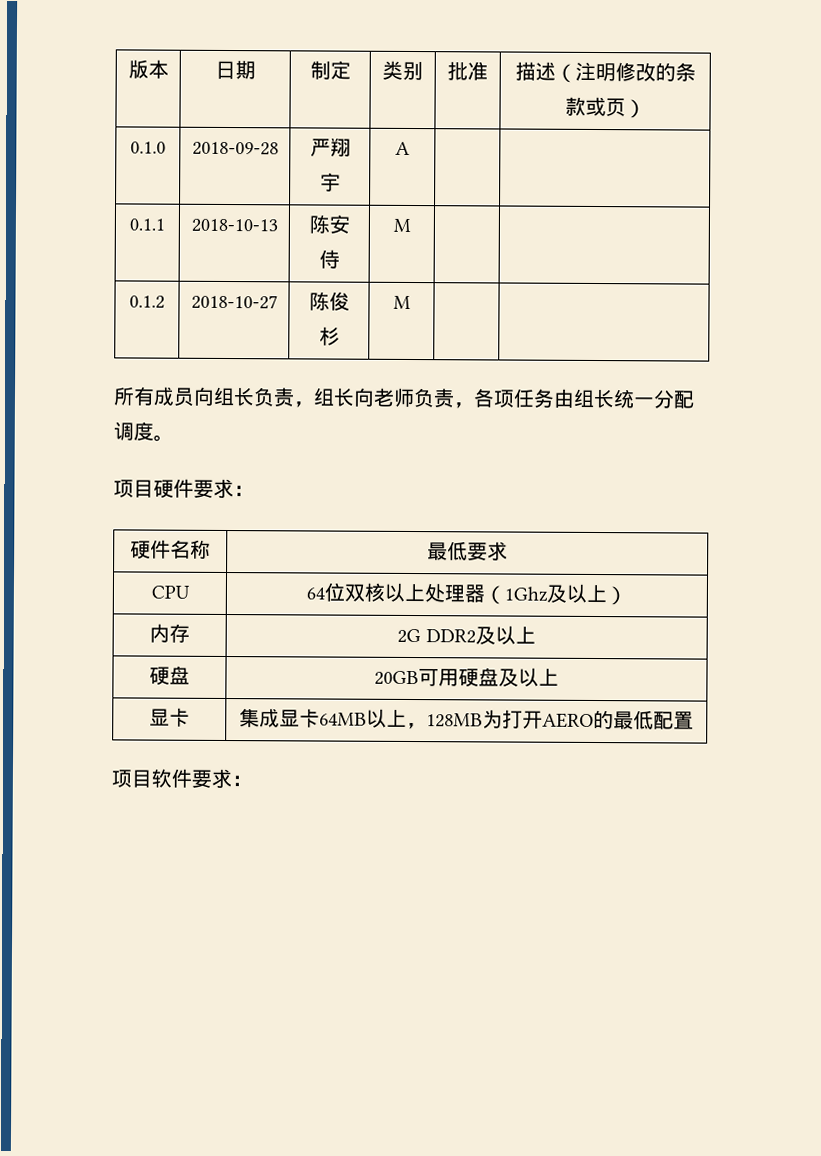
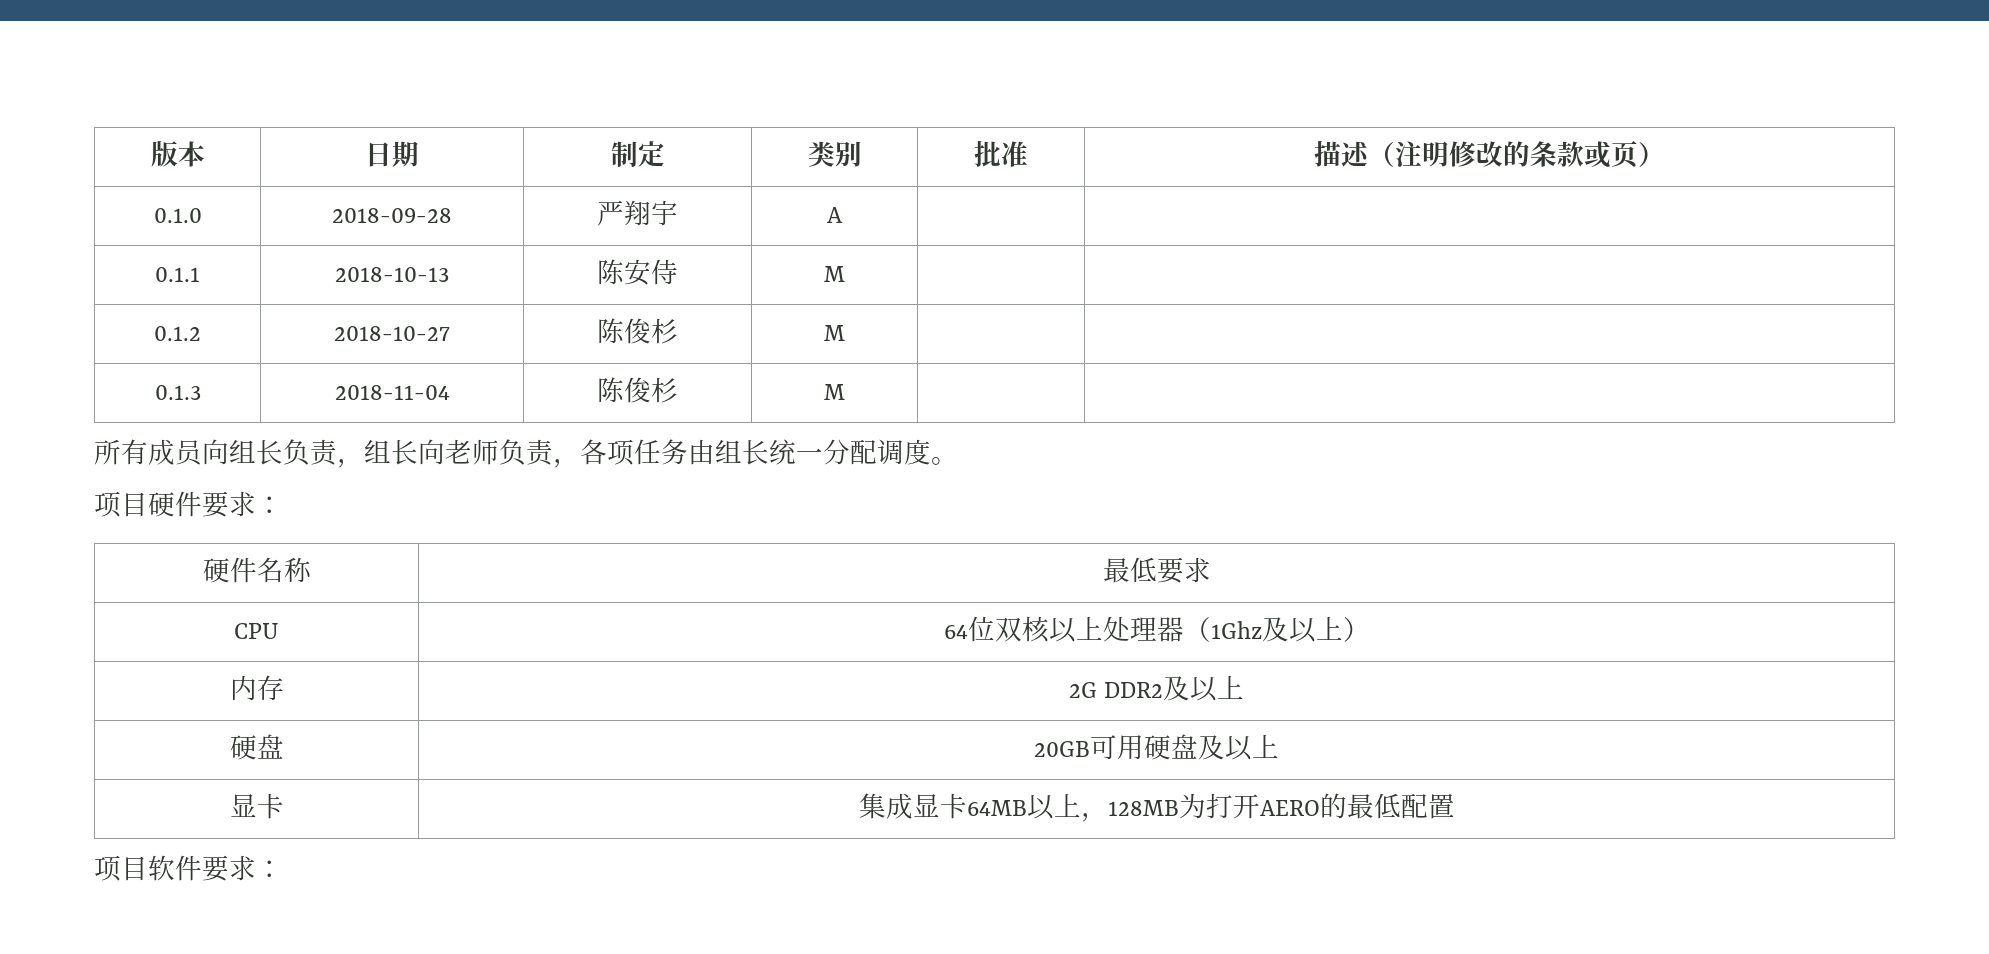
+ 0.1.3 | 2018-11-04 | 陈俊杉 | M | |

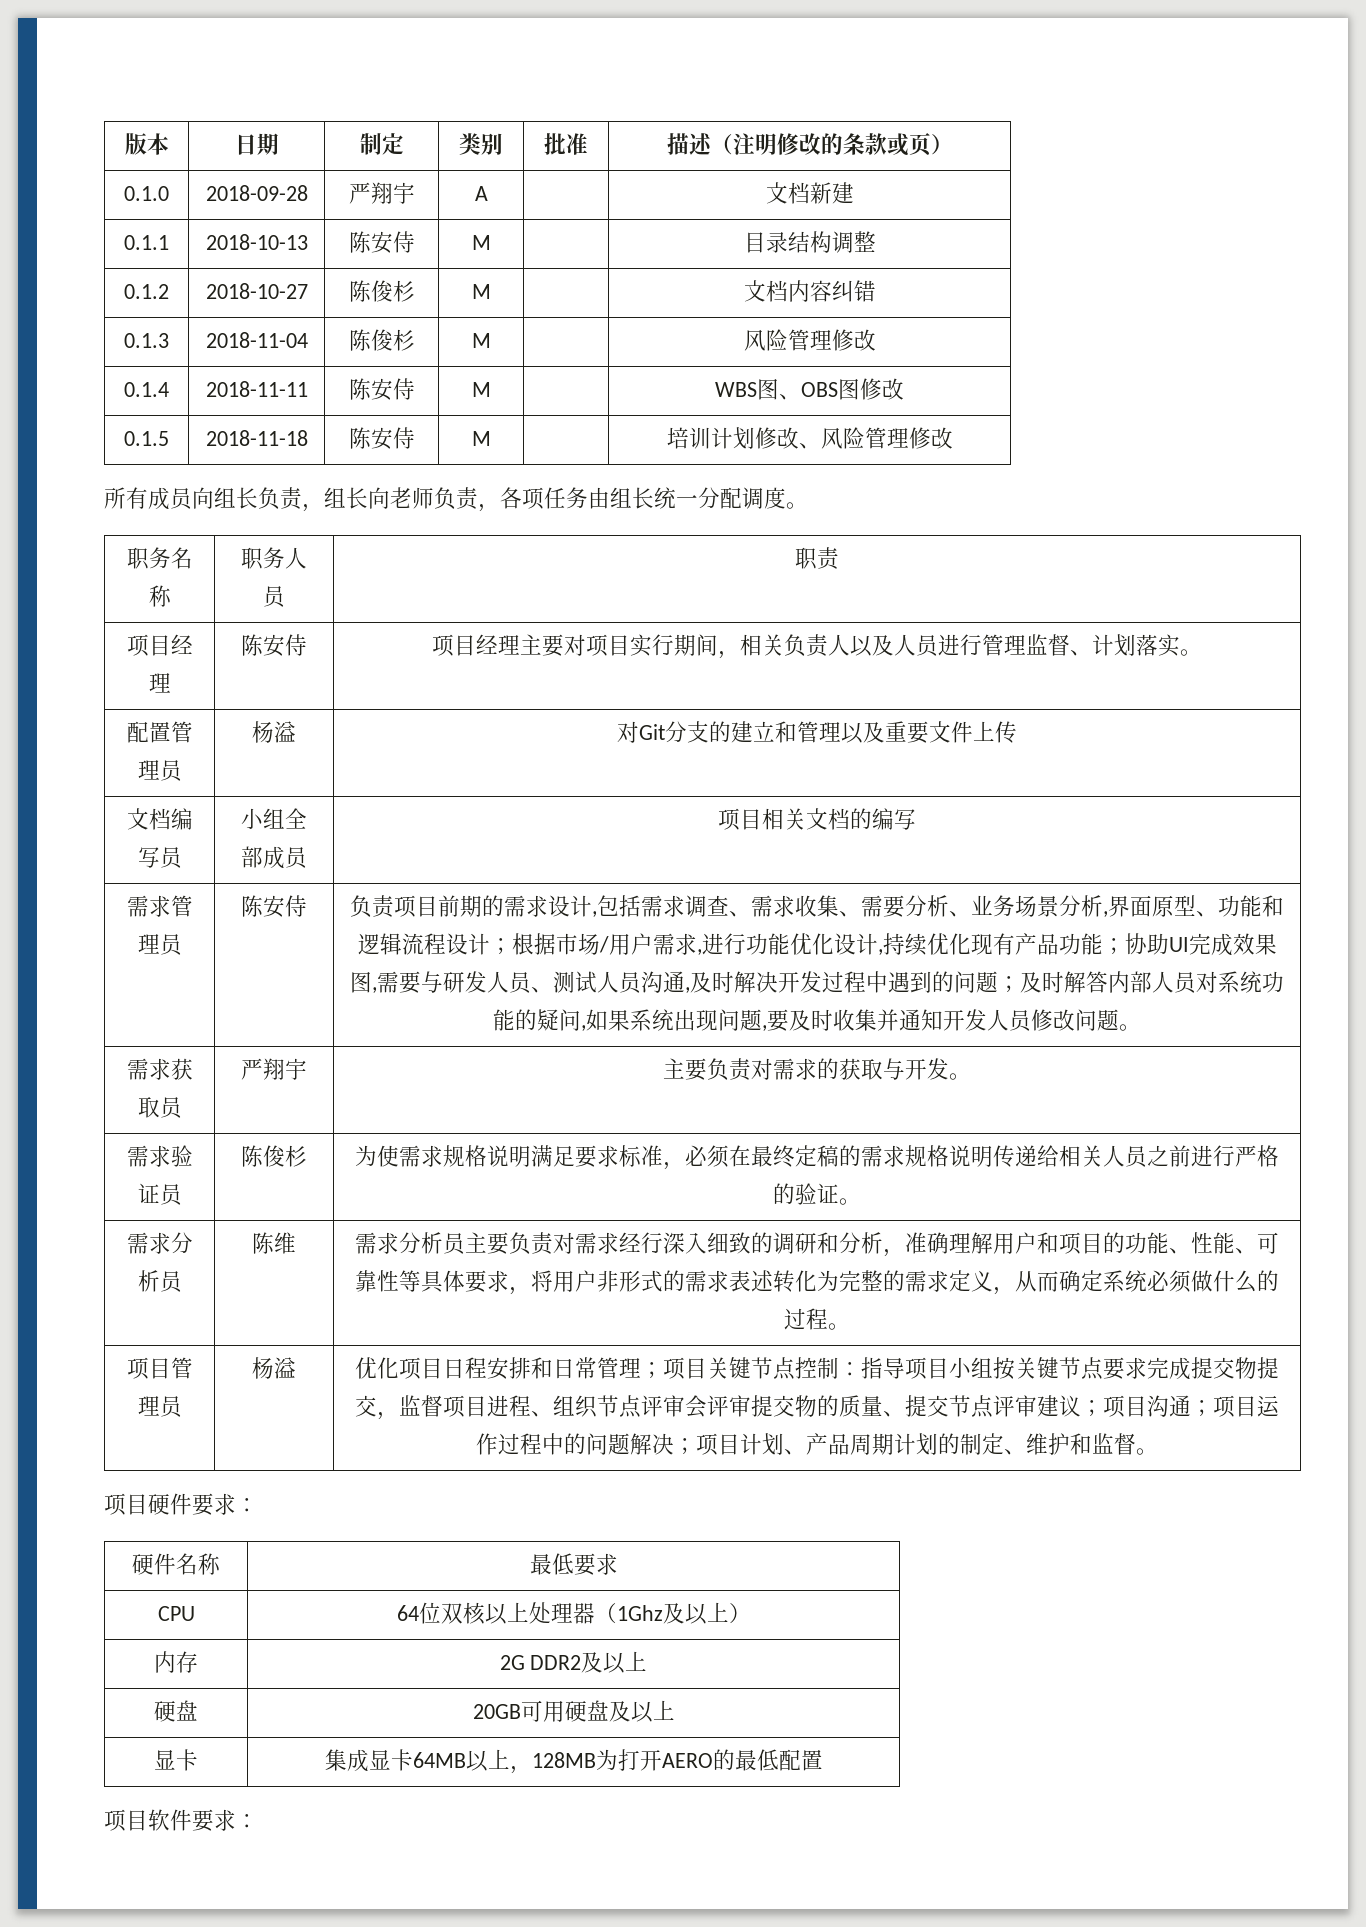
- 0.1.0 | 2018-09-28 | 严翔宇 | A | |
+ 0.1.0 | 2018-09-28 | 严翔宇 | A | | 文档新建
- 0.1.1 | 2018-10-13 | 陈安侍 | M | |
+ 0.1.1 | 2018-10-13 | 陈安侍 | M | | 目录结构调整
- 0.1.2 | 2018-10-27 | 陈俊杉 | M | |
+ 0.1.2 | 2018-10-27 | 陈俊杉 | M | | 文档内容纠错
- 0.1.3 | 2018-11-04 | 陈俊杉 | M | |
+ 0.1.3 | 2018-11-04 | 陈俊杉 | M | | 风险管理修改
+ 0.1.4 | 2018-11-11 | 陈安侍 | M | | WBS图、OBS图修改
+ 0.1.5 | 2018-11-18 | 陈安侍 | M | | 培训计划修改、风险管理修改
+ 职务名称 | 职务人员 | 职责
+ 项目经理 | 陈安侍 | 项目经理主要对项目实行期间，相关负责人以及人员进行管理监督、计划落实。
+ 配置管理员 | 杨溢 | 对Git分支的建立和管理以及重要文件上传
+ 文档编写员 | 小组全部成员 | 项目相关文档的编写
+ 需求管理员 | 陈安侍 | 负责项目前期的需求设计,包括需求调查、需求收集、需要分析、业务场景分析,界面原型、功能和逻辑流程设计；根据市场/用户需求,进行功能优化设计,持续优化现有产品功能；协助UI完成效果图,需要与研发人员、测试人员沟通,及时解决开发过程中遇到的问题；及时解答内部人员对系统功能的疑问,如果系统出现问题,要及时收集并通知开发人员修改问题。
+ 需求获取员 | 严翔宇 | 主要负责对需求的获取与开发。
+ 需求验证员 | 陈俊杉 | 为使需求规格说明满足要求标准，必须在最终定稿的需求规格说明传递给相关人员之前进行严格的验证。
+ 需求分析员 | 陈维 | 需求分析员主要负责对需求经行深入细致的调研和分析，准确理解用户和项目的功能、性能、可靠性等具体要求，将用户非形式的需求表述转化为完整的需求定义，从而确定系统必须做什么的过程。
+ 项目管理员 | 杨溢 | 优化项目日程安排和日常管理；项目关键节点控制：指导项目小组按关键节点要求完成提交物提交，监督项目进程、组织节点评审会评审提交物的质量、提交节点评审建议；项目沟通；项目运作过程中的问题解决；项目计划、产品周期计划的制定、维护和监督。

